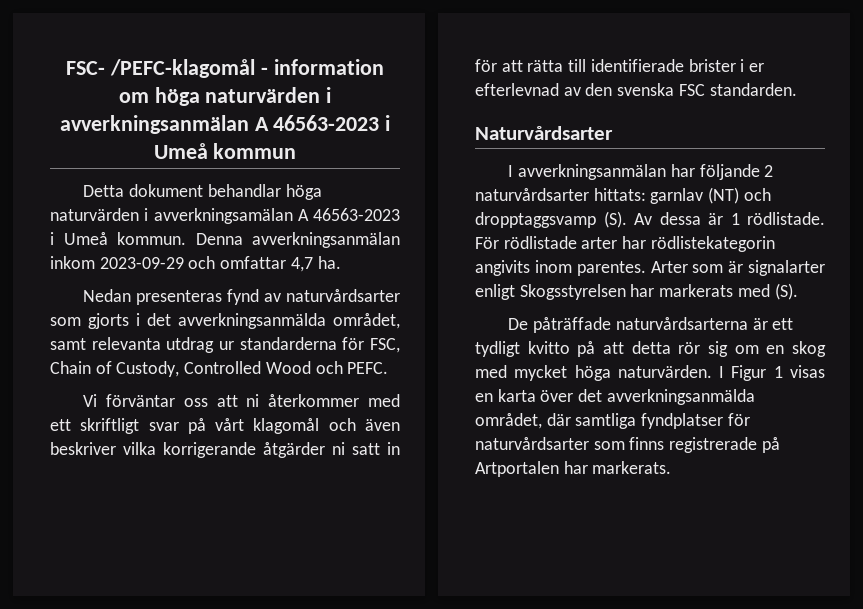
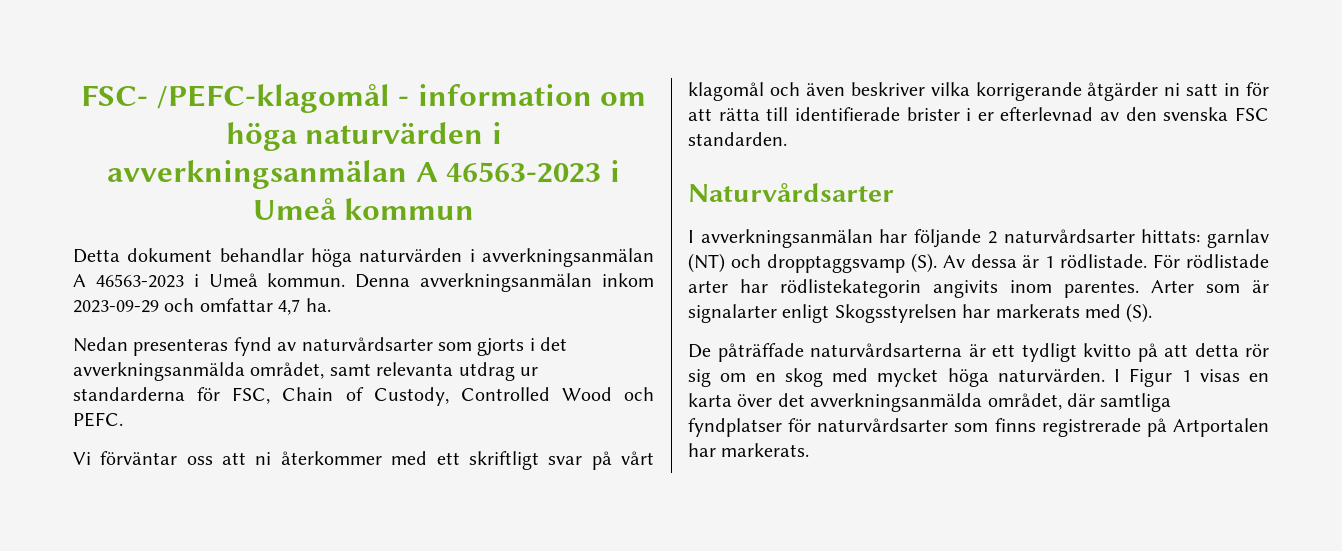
- Detta dokument behandlar höga naturvärden i avverkningsamälan A 46563-2023 i Umeå kommun.
+ Detta dokument behandlar höga naturvärden i avverkningsanmälan A 46563-2023 i Umeå kommun.

